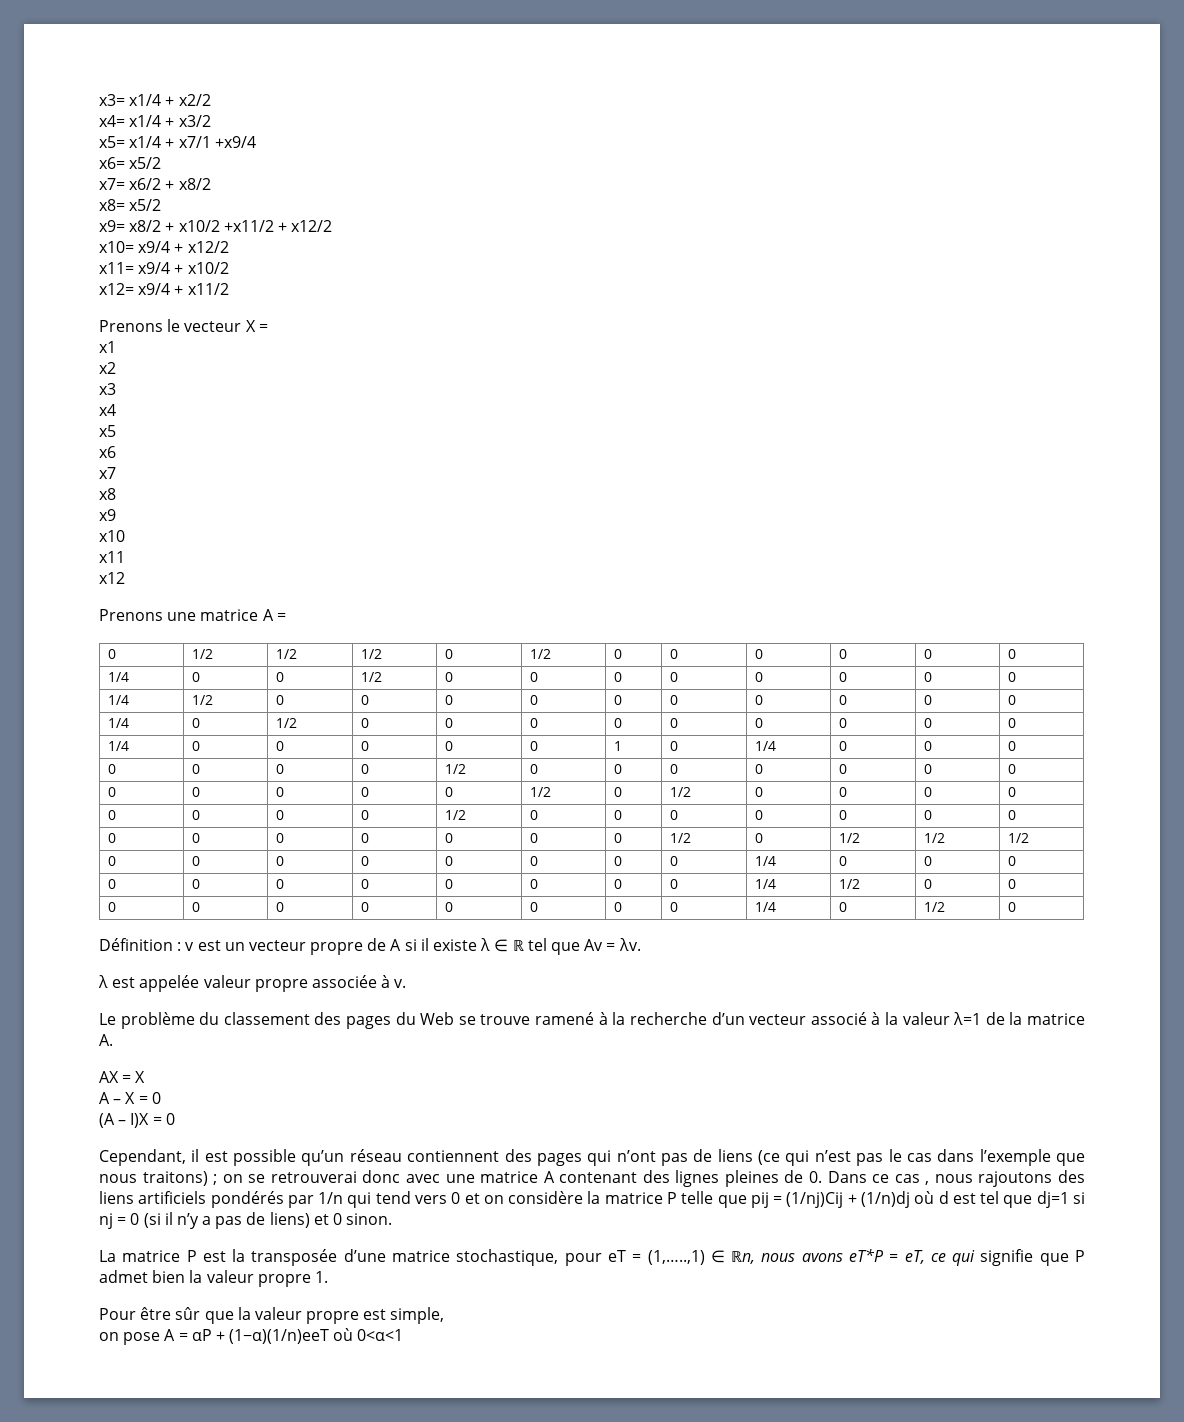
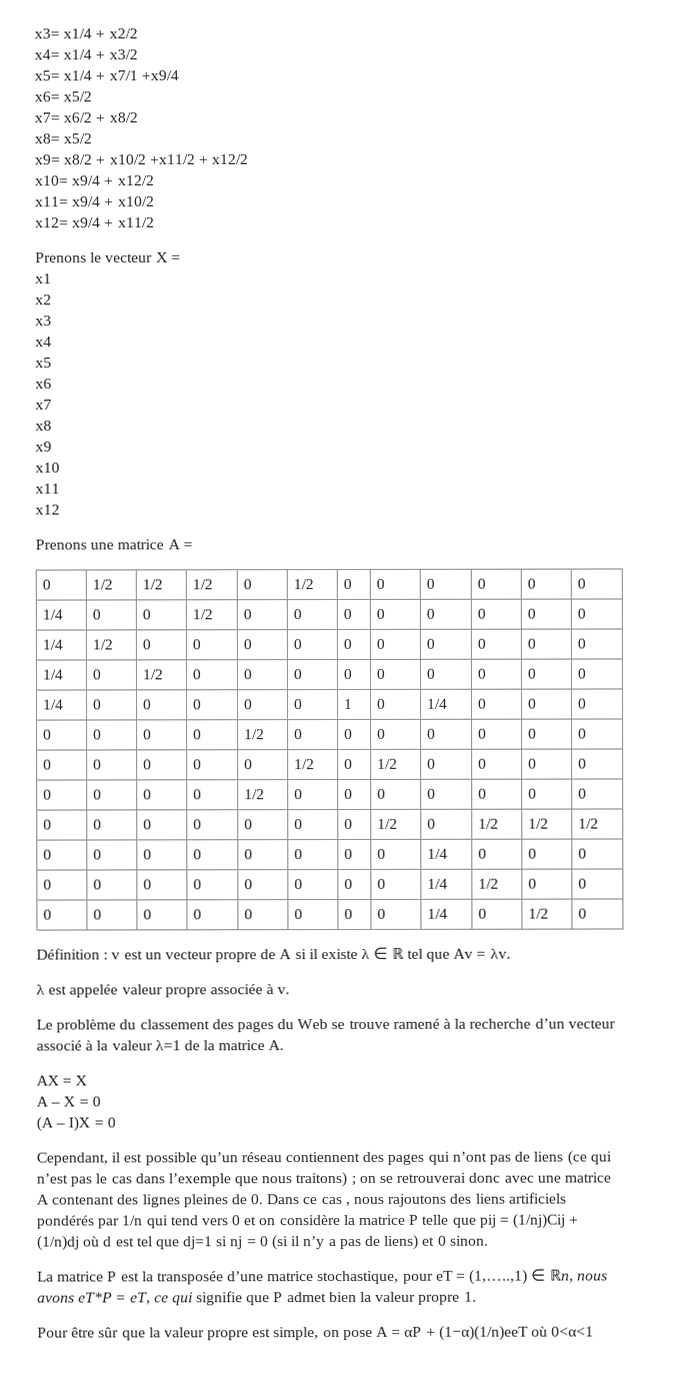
- Pour être sûr que la valeur propre est simple,
- on pose A = αP + (1−α)(1/n)eeT où 0<α<1
+ Pour être sûr que la valeur propre est simple, on pose A = αP + (1−α)(1/n)eeT où 0<α<1

